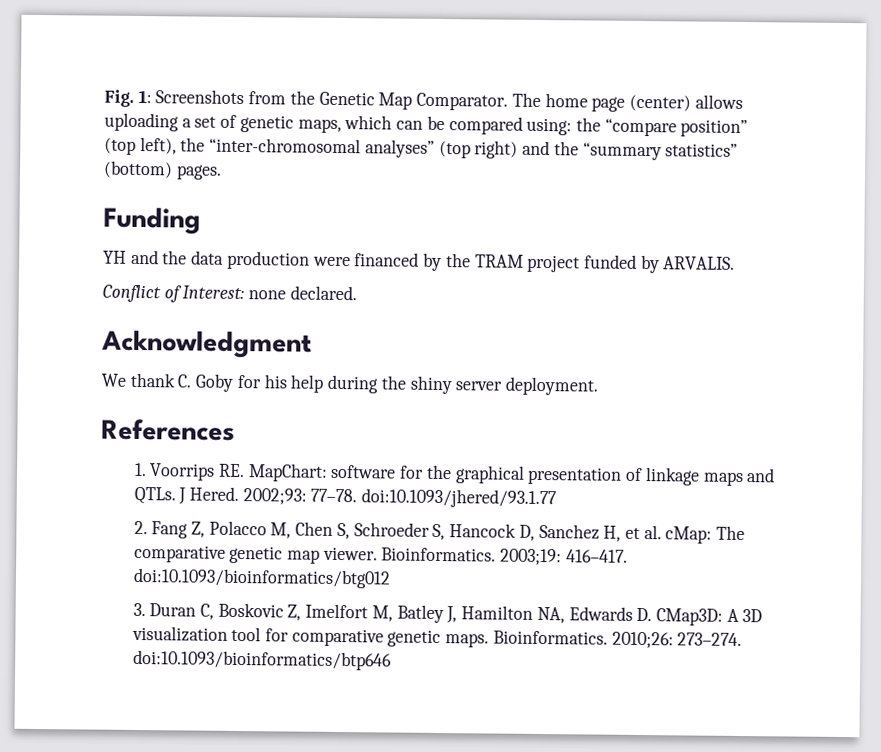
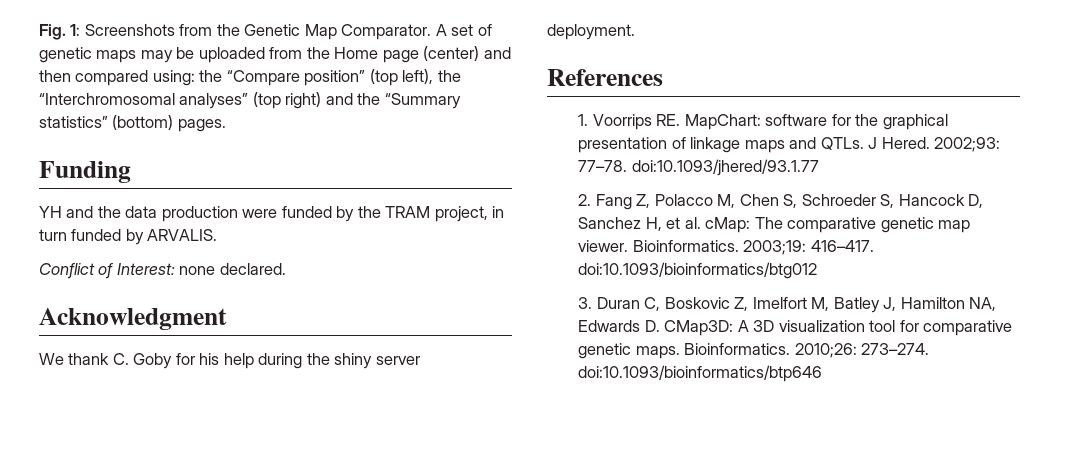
- The home page (center) allows uploading a set of genetic maps, which can be compared using: the “compare position” (top left), the “inter-chromosomal analyses” (top right) and the “summary statistics” (bottom) pages.
+ A set of genetic maps may be uploaded from the Home page (center) and then compared using: the “Compare position” (top left), the “Interchromosomal analyses” (top right) and the “Summary statistics” (bottom) pages.
- YH and the data production were financed by the TRAM project funded by ARVALIS.
+ YH and the data production were funded by the TRAM project, in turn funded by ARVALIS.

